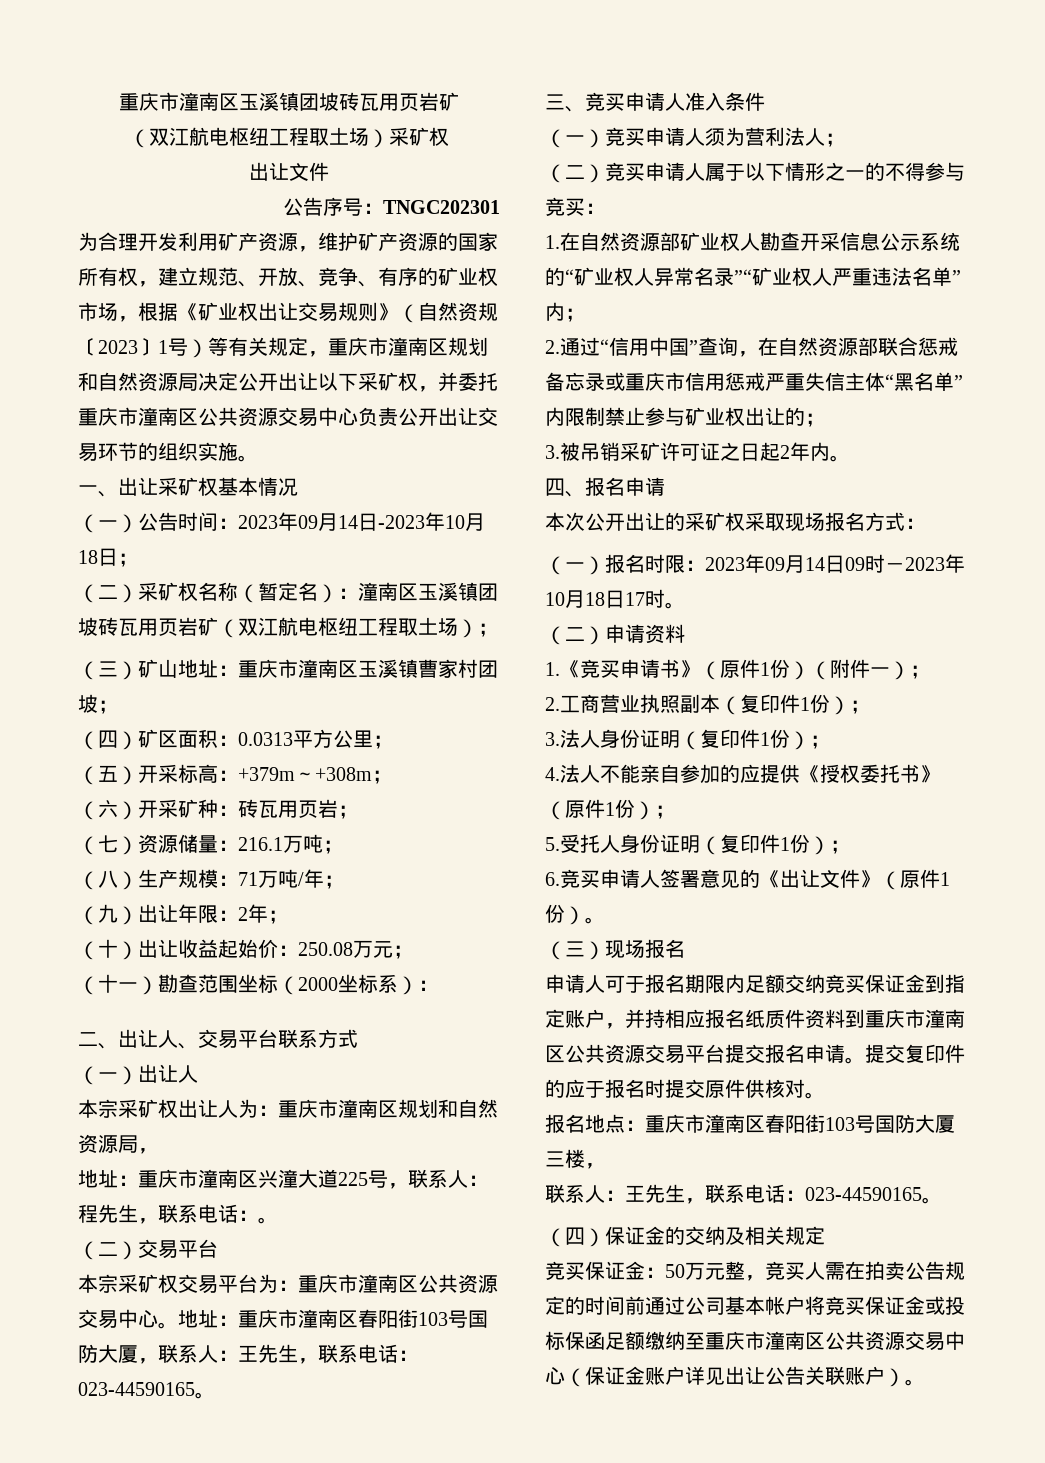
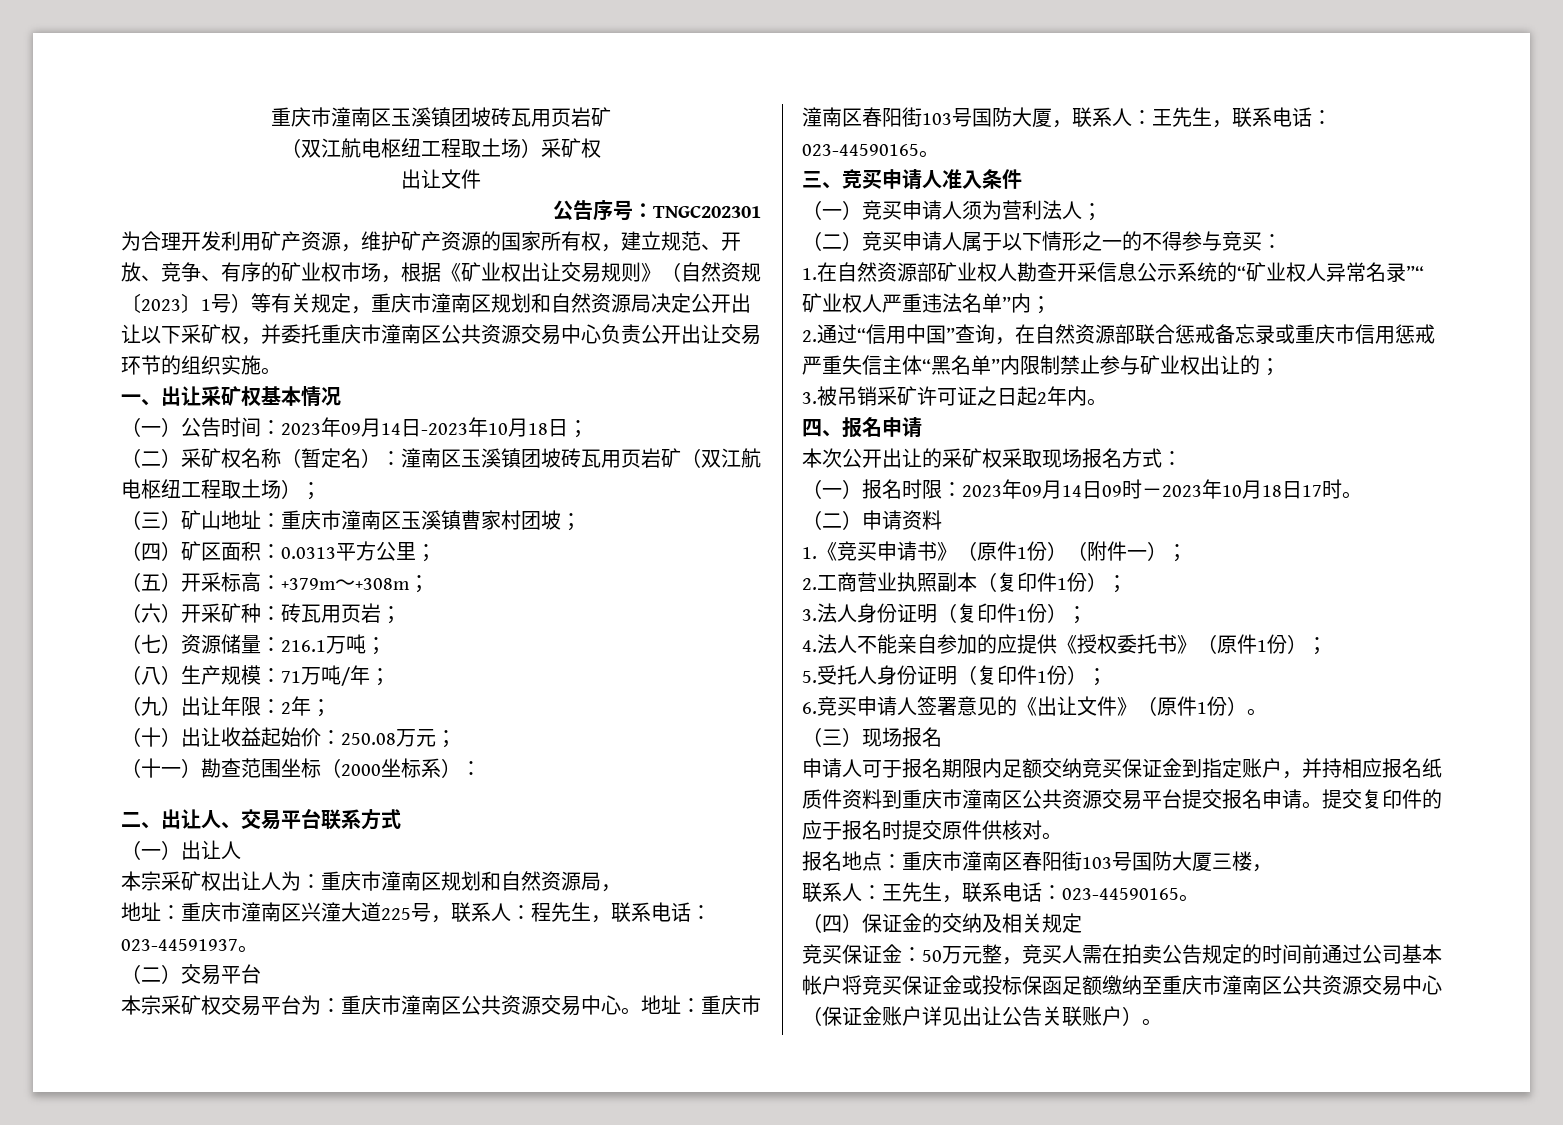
- 地址：重庆市潼南区兴潼大道225号，联系人：程先生，联系电话：。
+ 地址：重庆市潼南区兴潼大道225号，联系人：程先生，联系电话：023-44591937。

